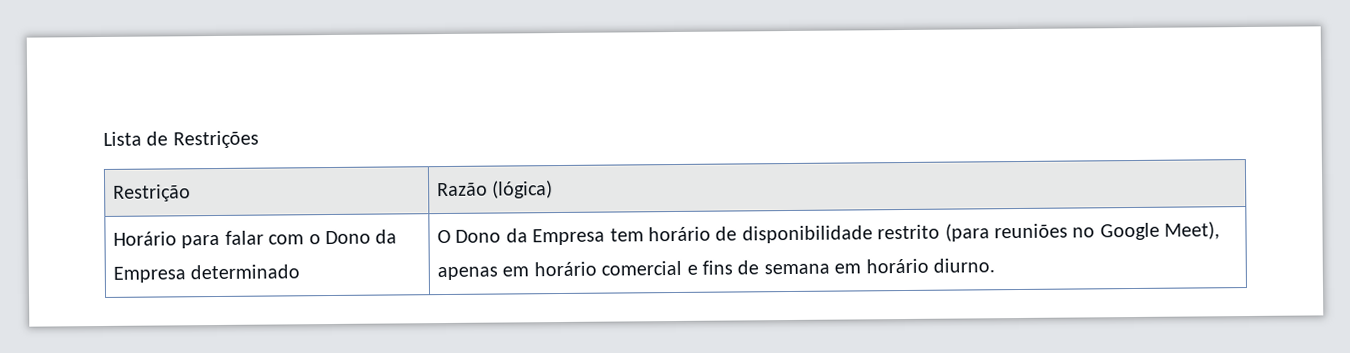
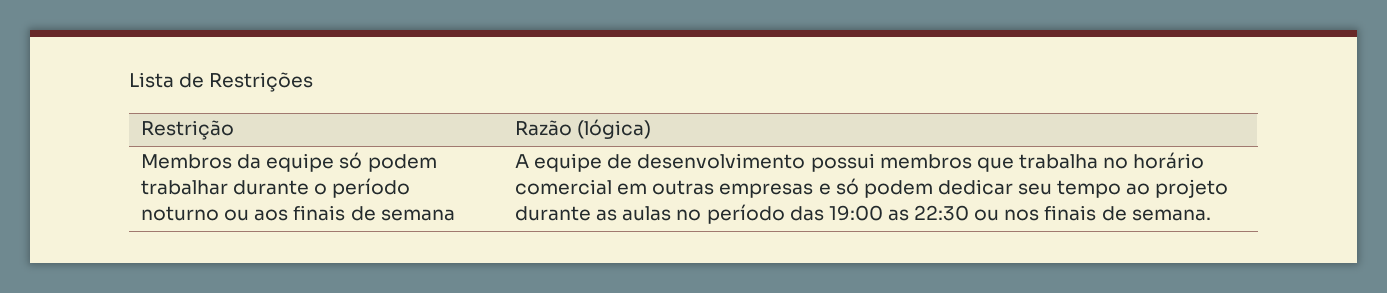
- Horário para falar com o Dono da Empresa determinado | O Dono da Empresa tem horário de disponibilidade restrito (para reuniões no Google Meet), apenas em horário comercial e fins de semana em horário diurno.
+ Membros da equipe só podem trabalhar durante o período noturno ou aos finais de semana | A equipe de desenvolvimento possui membros que trabalha no horário comercial em outras empresas e só podem dedicar seu tempo ao projeto durante as aulas no período das 19:00 as 22:30 ou nos finais de semana.

